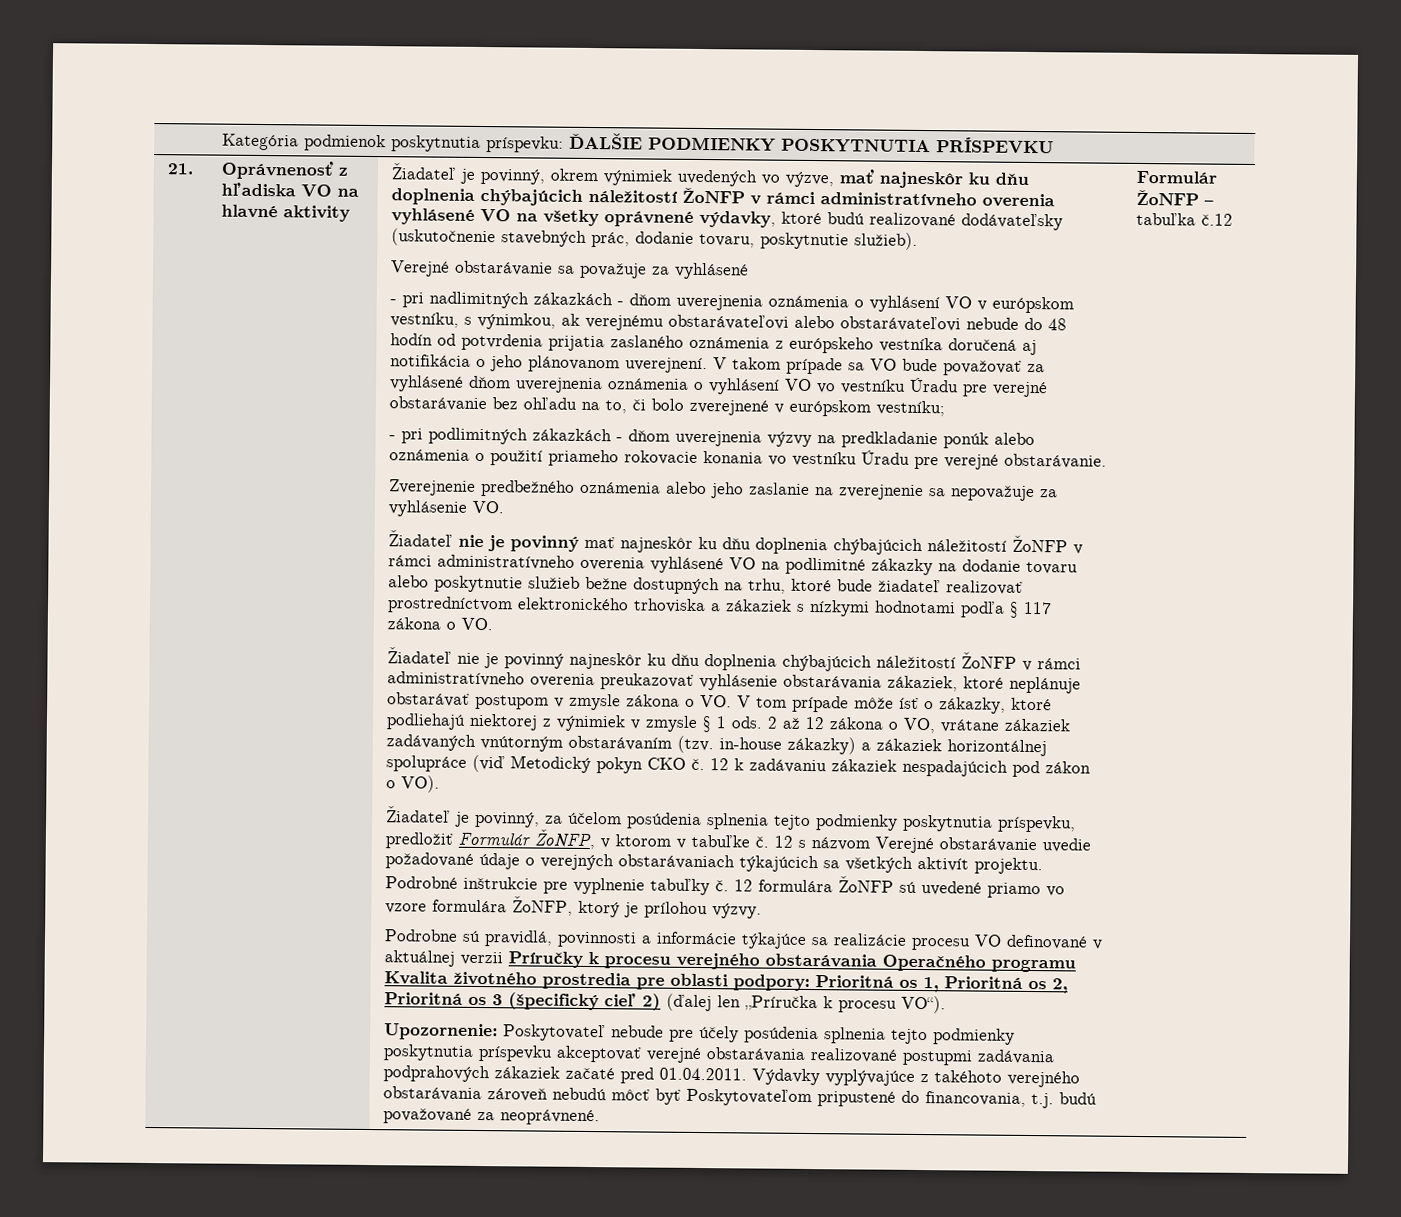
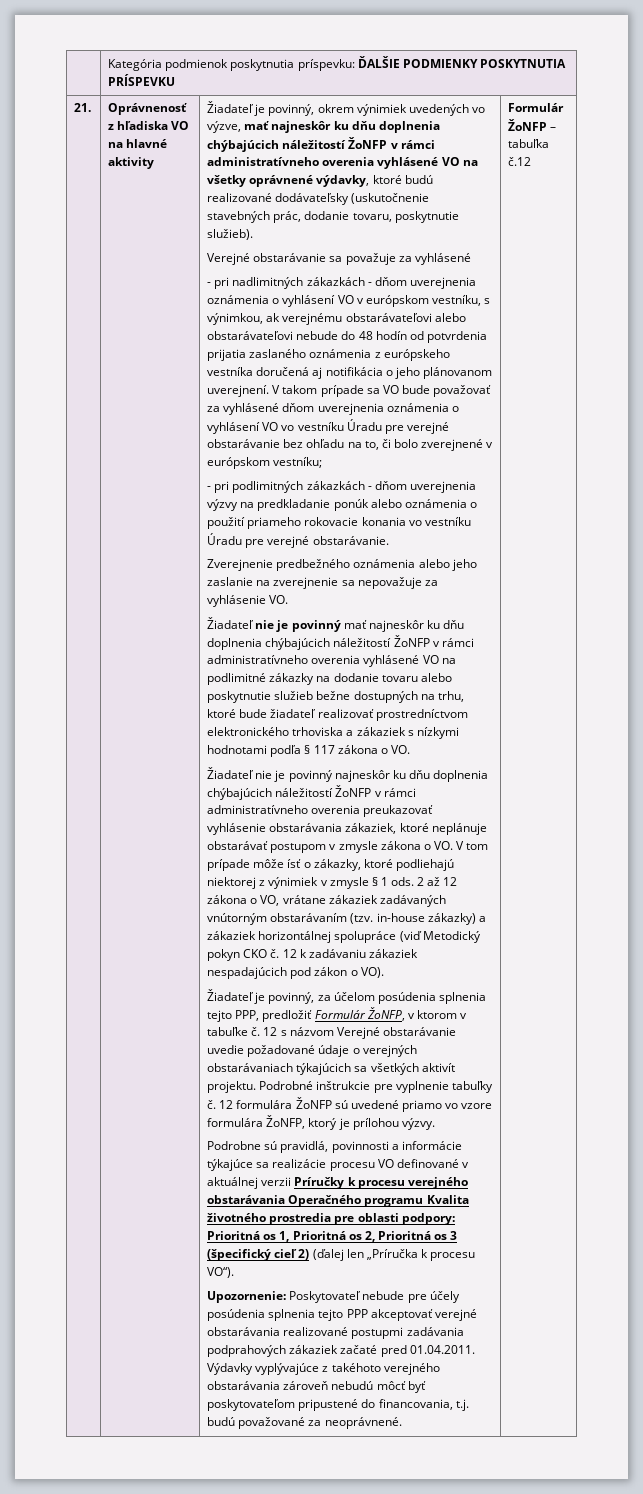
- Žiadateľ je povinný, za účelom posúdenia splnenia tejto podmienky poskytnutia príspevku, predložiť Formulár ŽoNFP, v ktorom v tabuľke č.
+ Žiadateľ je povinný, za účelom posúdenia splnenia tejto PPP, predložiť Formulár ŽoNFP, v ktorom v tabuľke č.
- Upozornenie: Poskytovateľ nebude pre účely posúdenia splnenia tejto podmienky poskytnutia príspevku akceptovať verejné obstarávania realizované postupmi zadávania podprahových zákaziek začaté pred 01.04.2011. Výdavky vyplývajúce z takéhoto verejného obstarávania zároveň nebudú môcť byť Poskytovateľom pripustené do financovania, t.j. budú považované za neoprávnené.
+ Upozornenie: Poskytovateľ nebude pre účely posúdenia splnenia tejto PPP akceptovať verejné obstarávania realizované postupmi zadávania podprahových zákaziek začaté pred 01.04.2011. Výdavky vyplývajúce z takéhoto verejného obstarávania zároveň nebudú môcť byť poskytovateľom pripustené do financovania, t.j. budú považované za neoprávnené.

